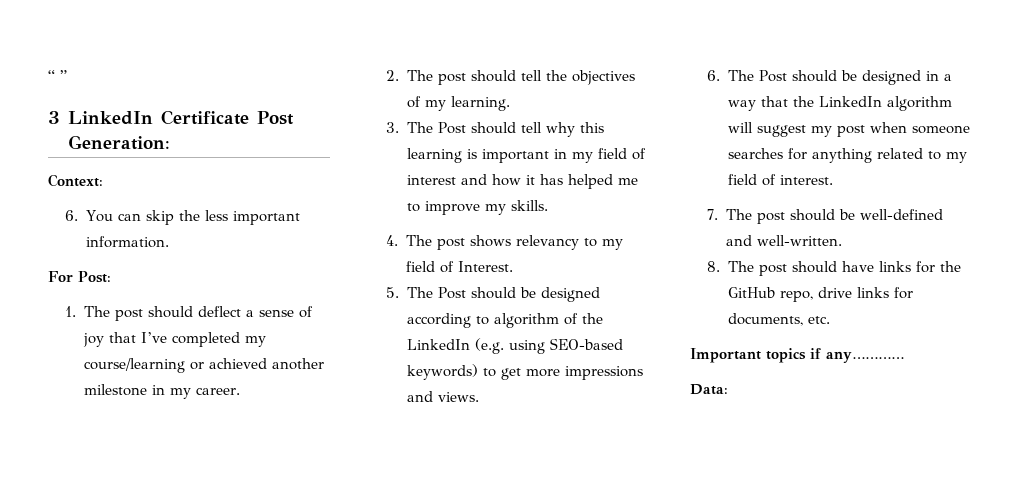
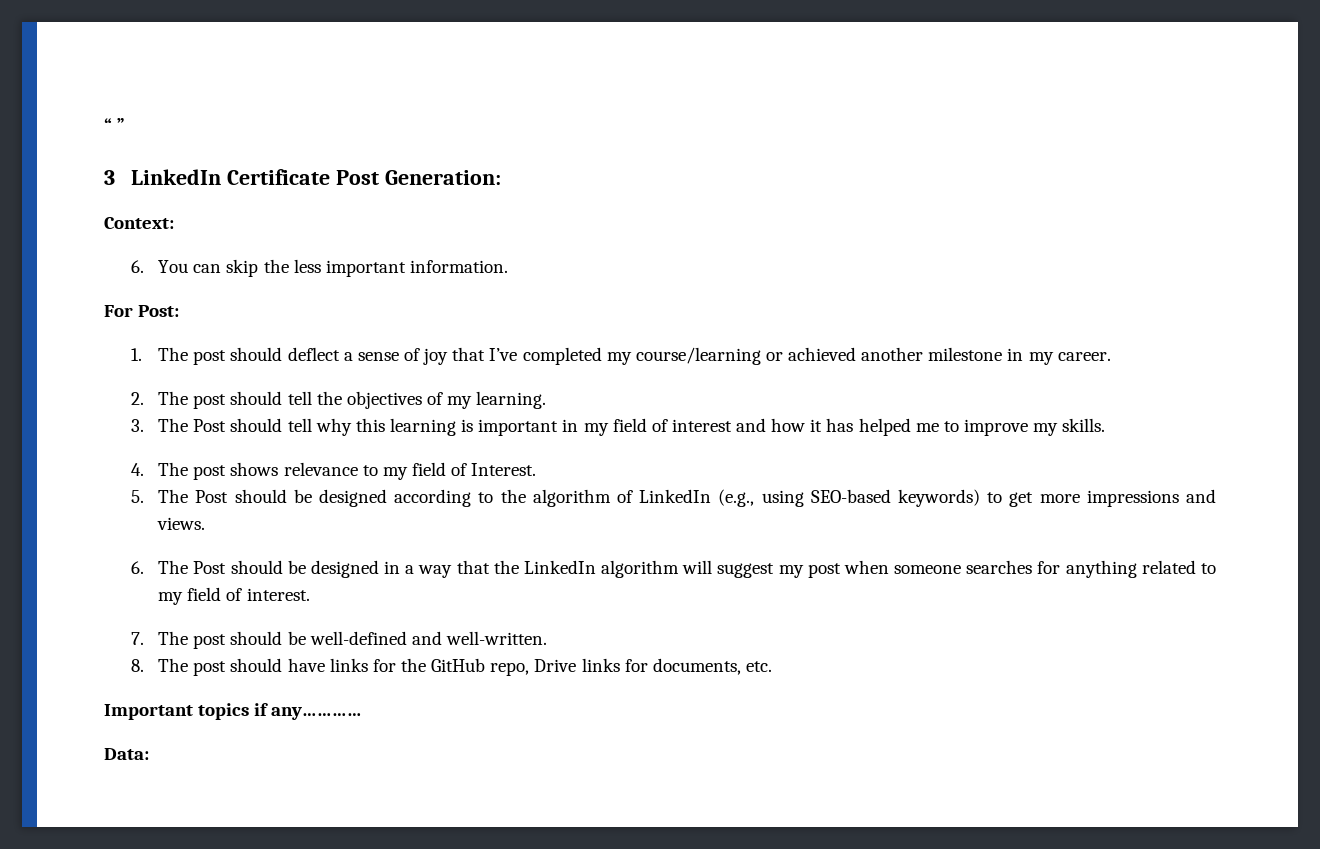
- 4. The post shows relevancy to my field of Interest.
+ 4. The post shows relevance to my field of Interest.
- 5. The Post should be designed according to algorithm of the LinkedIn (e.g. using SEO-based keywords) to get more impressions and views.
+ 5. The Post should be designed according to the algorithm of LinkedIn (e.g., using SEO-based keywords) to get more impressions and views.
- 8. The post should have links for the GitHub repo, drive links for documents, etc.
+ 8. The post should have links for the GitHub repo, Drive links for documents, etc.

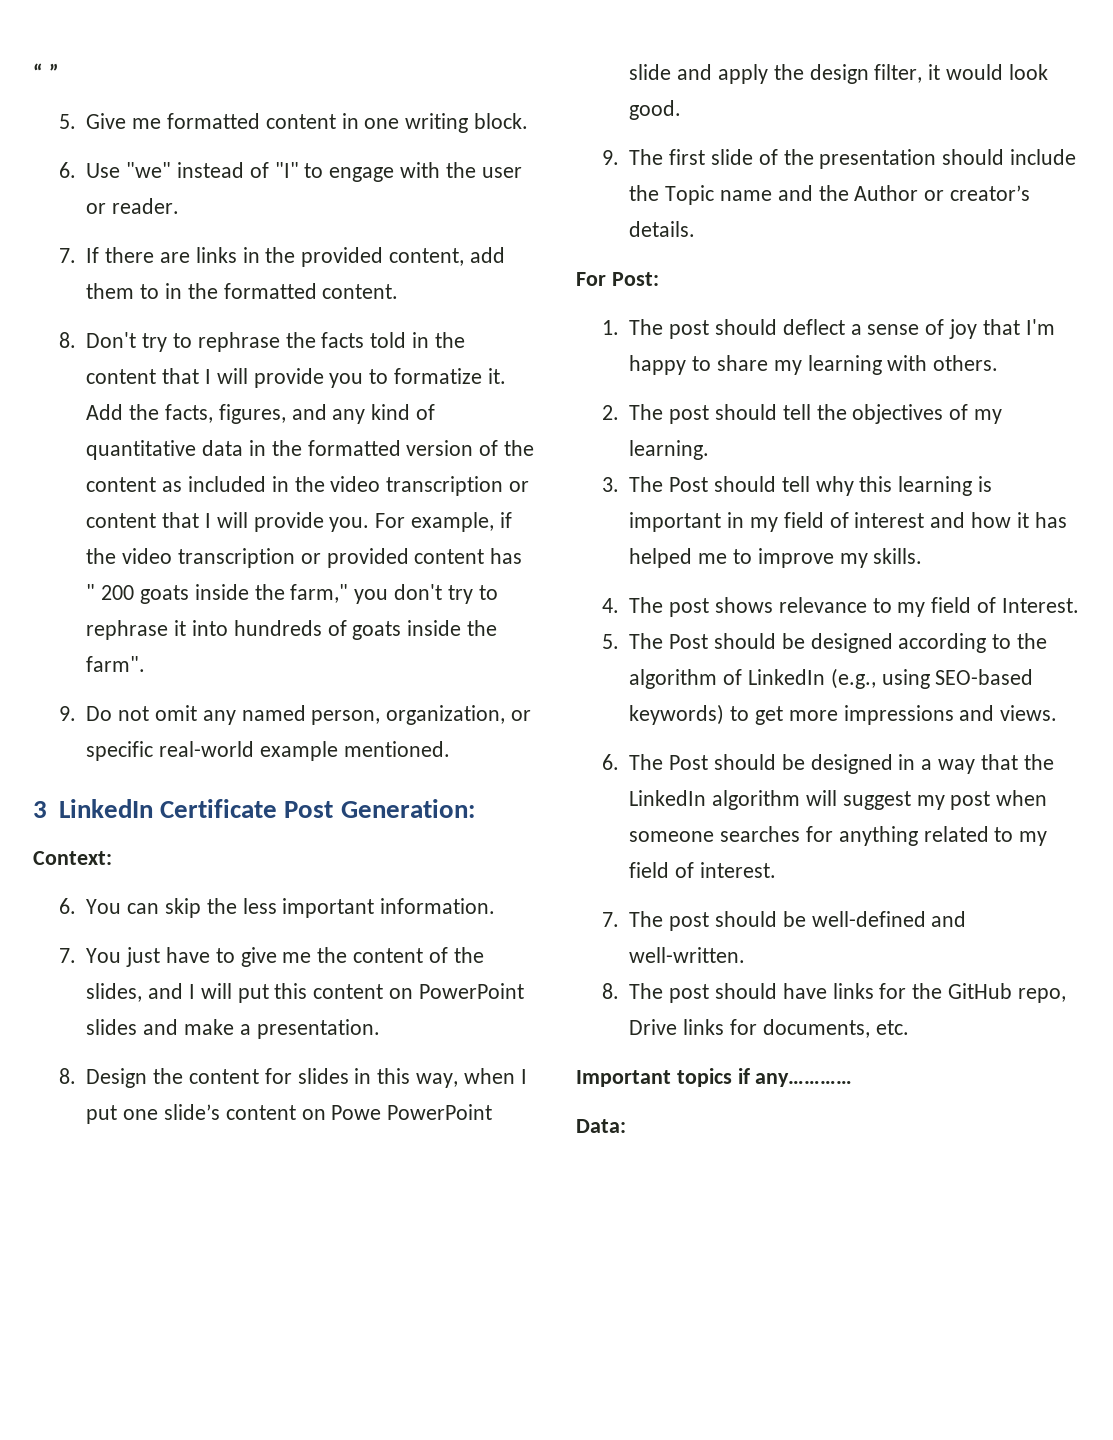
+ 5. Give me formatted content in one writing block.
+ 6. Use "we" instead of "I" to engage with the user or reader.
+ 7. If there are links in the provided content, add them to in the formatted content.
+ 8. Don't try to rephrase the facts told in the content that I will provide you to formatize it. Add the facts, figures, and any kind of quantitative data in the formatted version of the content as included in the video transcription or content that I will provide you. For example, if the video transcription or provided content has " 200 goats inside the farm," you don't try to rephrase it into hundreds of goats inside the farm".
+ 9. Do not omit any named person, organization, or specific real-world example mentioned.
+ 7. You just have to give me the content of the slides, and I will put this content on PowerPoint slides and make a presentation.
+ 8. Design the content for slides in this way, when I put one slide’s content on Powe PowerPoint slide and apply the design filter, it would look good.
+ 9. The first slide of the presentation should include the Topic name and the Author or creator’s details.
- 1. The post should deflect a sense of joy that I’ve completed my course/learning or achieved another milestone in my career.
+ 1. The post should deflect a sense of joy that I'm happy to share my learning with others.

